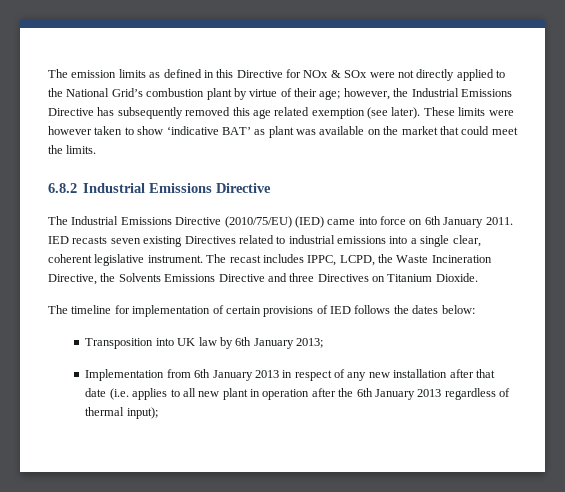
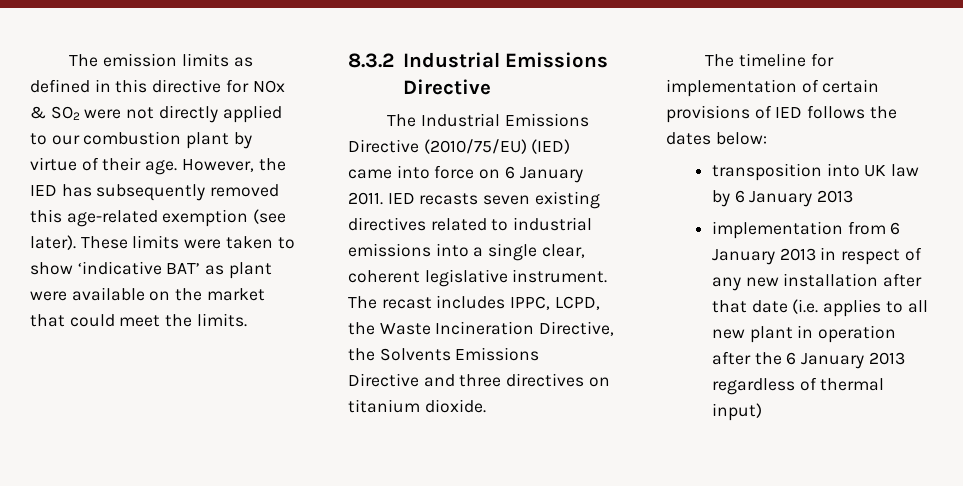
- The emission limits as defined in this Directive for NOx & SOx were not directly applied to the National Grid’s combustion plant by virtue of their age; however, the Industrial Emissions Directive has subsequently removed this age related exemption (see later).
+ The emission limits as defined in this directive for NOx & SO2 were not directly applied to our combustion plant by virtue of their age. However, the IED has subsequently removed this age-related exemption (see later).
- These limits were however taken to show ‘indicative BAT’ as plant was available on the market that could meet the limits.
+ These limits were taken to show ‘indicative BAT’ as plant were available on the market that could meet the limits.
- 6.8.2 Industrial Emissions Directive
+ 8.3.2 Industrial Emissions Directive
- The Industrial Emissions Directive (2010/75/EU) (IED) came into force on 6th January 2011.
+ The Industrial Emissions Directive (2010/75/EU) (IED) came into force on 6 January 2011.
- IED recasts seven existing Directives related to industrial emissions into a single clear, coherent legislative instrument.
+ IED recasts seven existing directives related to industrial emissions into a single clear, coherent legislative instrument.
- The recast includes IPPC, LCPD, the Waste Incineration Directive, the Solvents Emissions Directive and three Directives on Titanium Dioxide.
+ The recast includes IPPC, LCPD, the Waste Incineration Directive, the Solvents Emissions Directive and three directives on titanium dioxide.
- Transposition into UK law by 6th January 2013;
- Implementation from 6th January 2013 in respect of any new installation after that date (i.e. applies to all new plant in operation after the 6th January 2013 regardless of thermal input);
+ transposition into UK law by 6 January 2013
+ implementation from 6 January 2013 in respect of any new installation after that date (i.e. applies to all new plant in operation after the 6 January 2013 regardless of thermal input)

